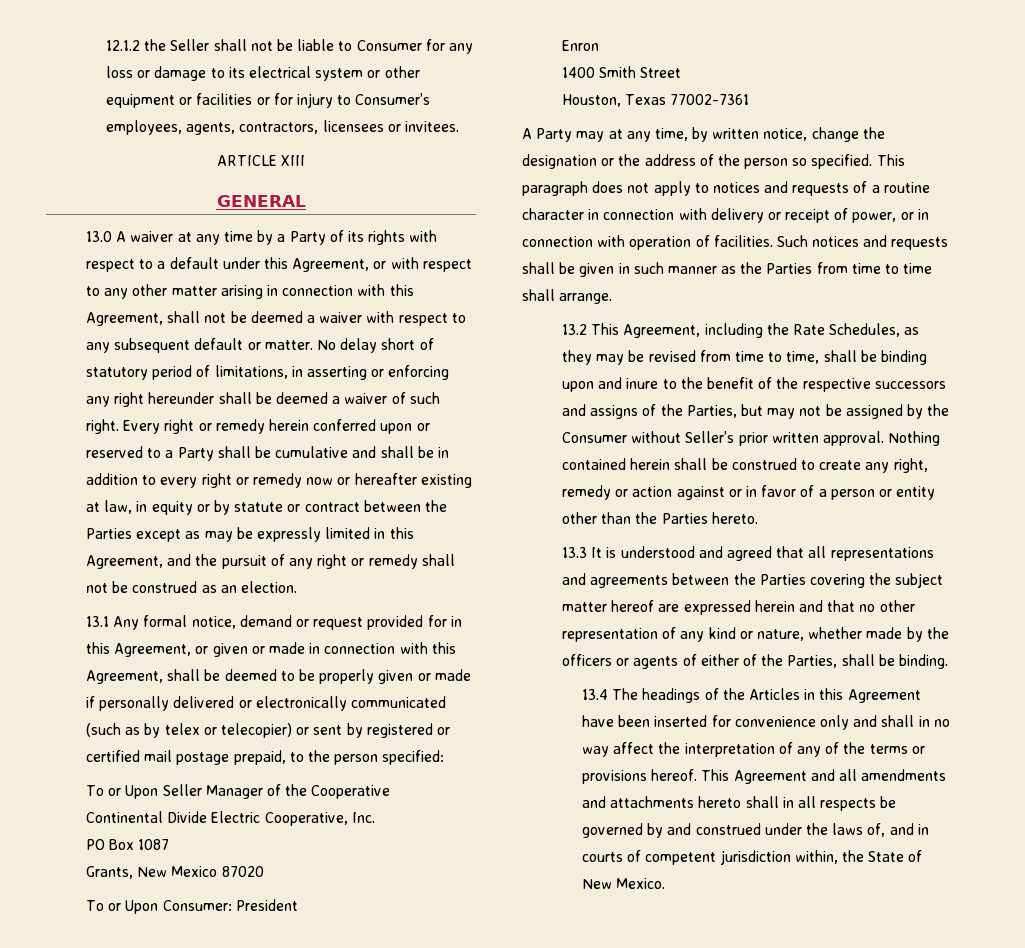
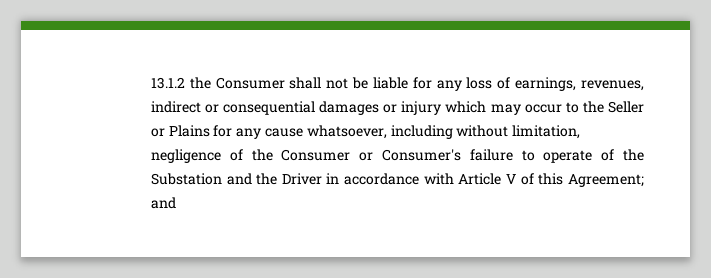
- 12.1.2 the Seller shall not be liable to Consumer for any loss or damage to its electrical system or other equipment or facilities or for injury to Consumer’s employees, agents, contractors, licensees or invitees.
- ARTICLE XIII
- GENERAL
- 13.0 A waiver at any time by a Party of its rights with respect to a default under this Agreement, or with respect to any other matter arising in connection with this Agreement, shall not be deemed a waiver with respect to any subsequent default or matter. No delay short of statutory period of limitations, in asserting or enforcing any right hereunder shall be deemed a waiver of such right. Every right or remedy herein conferred upon or reserved to a Party shall be cumulative and shall be in addition to every right or remedy now or hereafter existing at law, in equity or by statute or contract between the Parties except as may be expressly limited in this Agreement, and the pursuit of any right or remedy shall not be construed as an election.
- 13.1 Any formal notice, demand or request provided for in this Agreement, or given or made in connection with this Agreement, shall be deemed to be properly given or made if personally delivered or electronically communicated (such as by telex or telecopier) or sent by registered or certified mail postage prepaid, to the person specified:
- To or Upon Seller Manager of the Cooperative
- Continental Divide Electric Cooperative, Inc.
- PO Box 1087
- Grants, New Mexico 87020
- To or Upon Consumer: President
- Enron
- 1400 Smith Street
- Houston, Texas 77002-7361
- A Party may at any time, by written notice, change the designation or the address of the person so specified. This paragraph does not apply to notices and requests of a routine character in connection with delivery or receipt of power, or in connection with operation of facilities. Such notices and requests shall be given in such manner as the Parties from time to time shall arrange.
- 13.2 This Agreement, including the Rate Schedules, as they may be revised from time to time, shall be binding upon and inure to the benefit of the respective successors and assigns of the Parties, but may not be assigned by the Consumer without Seller’s prior written approval. Nothing contained herein shall be construed to create any right, remedy or action against or in favor of a person or entity other than the Parties hereto.
- 13.3 It is understood and agreed that all representations and agreements between the Parties covering the subject matter hereof are expressed herein and that no other representation of any kind or nature, whether made by the officers or agents of either of the Parties, shall be binding.
- 13.4 The headings of the Articles in this Agreement have been inserted for convenience only and shall in no way affect the interpretation of any of the terms or provisions hereof. This Agreement and all amendments and attachments hereto shall in all respects be governed by and construed under the laws of, and in courts of competent jurisdiction within, the State of New Mexico.
+ 13.1.2 the Consumer shall not be liable for any loss of earnings, revenues, indirect or consequential damages or injury which may occur to the Seller or Plains for any cause whatsoever, including without limitation, negligence of the Consumer or Consumer's failure to operate of the Substation and the Driver in accordance with Article V of this Agreement; and

